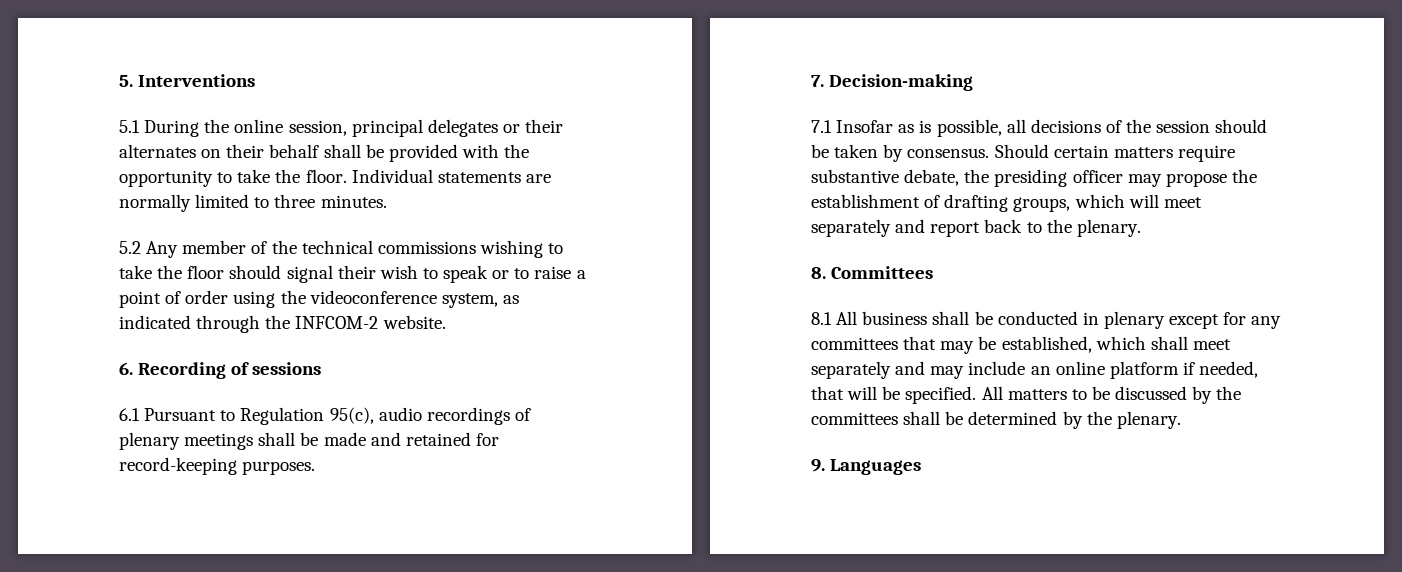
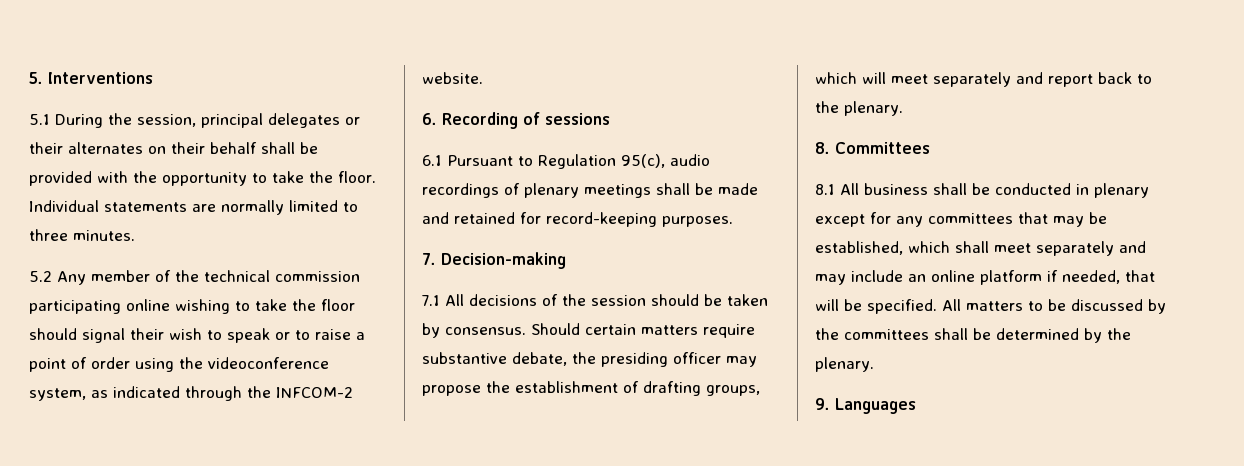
- 5.1 During the online session, principal delegates or their alternates on their behalf shall be provided with the opportunity to take the floor.
+ 5.1 During the session, principal delegates or their alternates on their behalf shall be provided with the opportunity to take the floor.
- 5.2 Any member of the technical commissions wishing to take the floor should signal their wish to speak or to raise a point of order using the videoconference system, as indicated through the INFCOM-2 website.
+ 5.2 Any member of the technical commission participating online wishing to take the floor should signal their wish to speak or to raise a point of order using the videoconference system, as indicated through the INFCOM-2 website.
- 7.1 Insofar as is possible, all decisions of the session should be taken by consensus.
+ 7.1 All decisions of the session should be taken by consensus.

